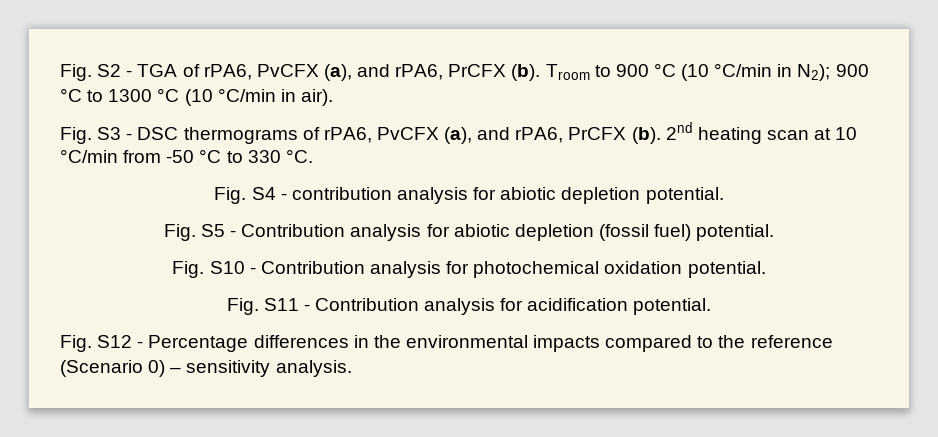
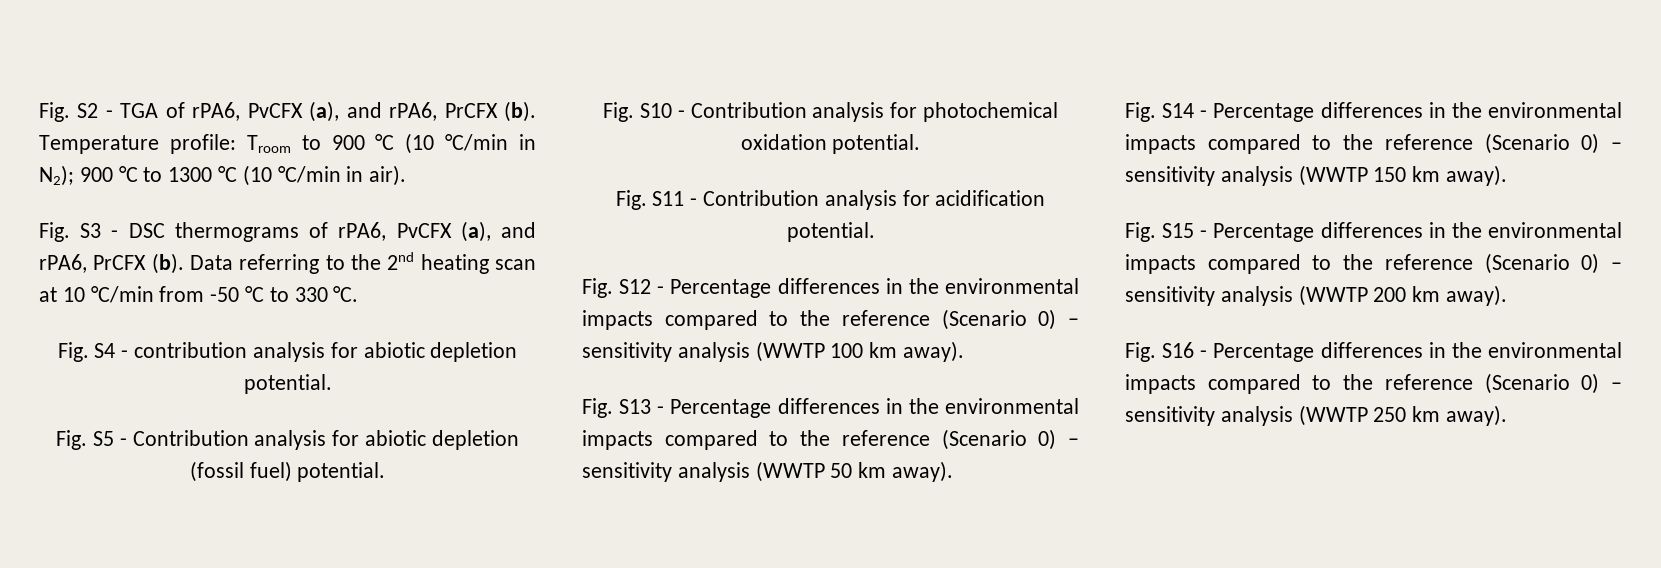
- Troom to 900 °C (10 °C/min in N2); 900 °C to 1300 °C (10 °C/min in air).
+ Temperature profile: Troom to 900 °C (10 °C/min in N2); 900 °C to 1300 °C (10 °C/min in air).
- 2nd heating scan at 10 °C/min from -50 °C to 330 °C.
+ Data referring to the 2nd heating scan at 10 °C/min from -50 °C to 330 °C.
- Fig. S12 - Percentage differences in the environmental impacts compared to the reference (Scenario 0) – sensitivity analysis.
+ Fig. S12 - Percentage differences in the environmental impacts compared to the reference (Scenario 0) – sensitivity analysis (WWTP 100 km away).
+ Fig. S13 - Percentage differences in the environmental impacts compared to the reference (Scenario 0) – sensitivity analysis (WWTP 50 km away).
+ Fig. S14 - Percentage differences in the environmental impacts compared to the reference (Scenario 0) – sensitivity analysis (WWTP 150 km away).
+ Fig. S15 - Percentage differences in the environmental impacts compared to the reference (Scenario 0) – sensitivity analysis (WWTP 200 km away).
+ Fig. S16 - Percentage differences in the environmental impacts compared to the reference (Scenario 0) – sensitivity analysis (WWTP 250 km away).

